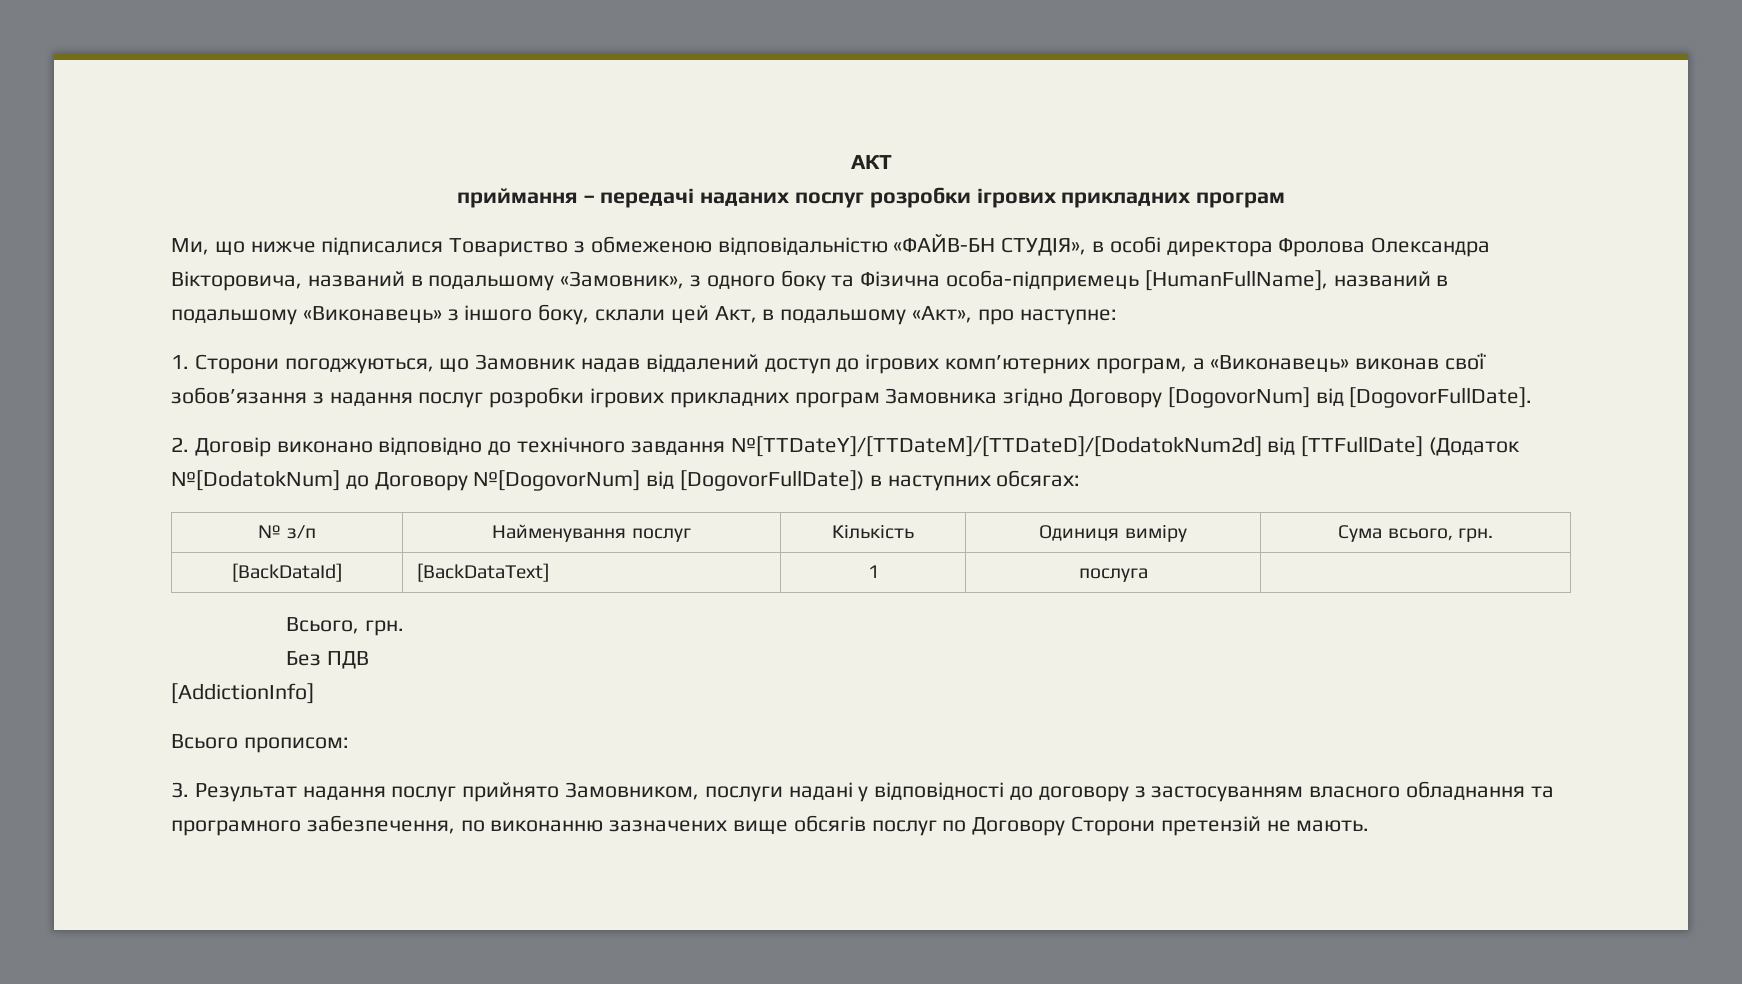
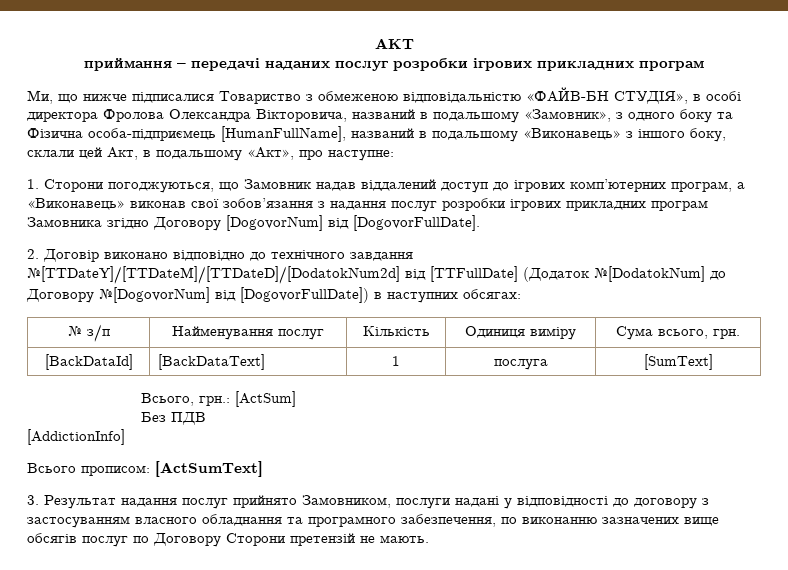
- [BackDataId] | [BackDataText] | 1 | послуга |
+ [BackDataId] | [BackDataText] | 1 | послуга | [SumText]
- Всього, грн.
+ Всього, грн.: [ActSum]
- Всього прописом:
+ Всього прописом: [ActSumText]

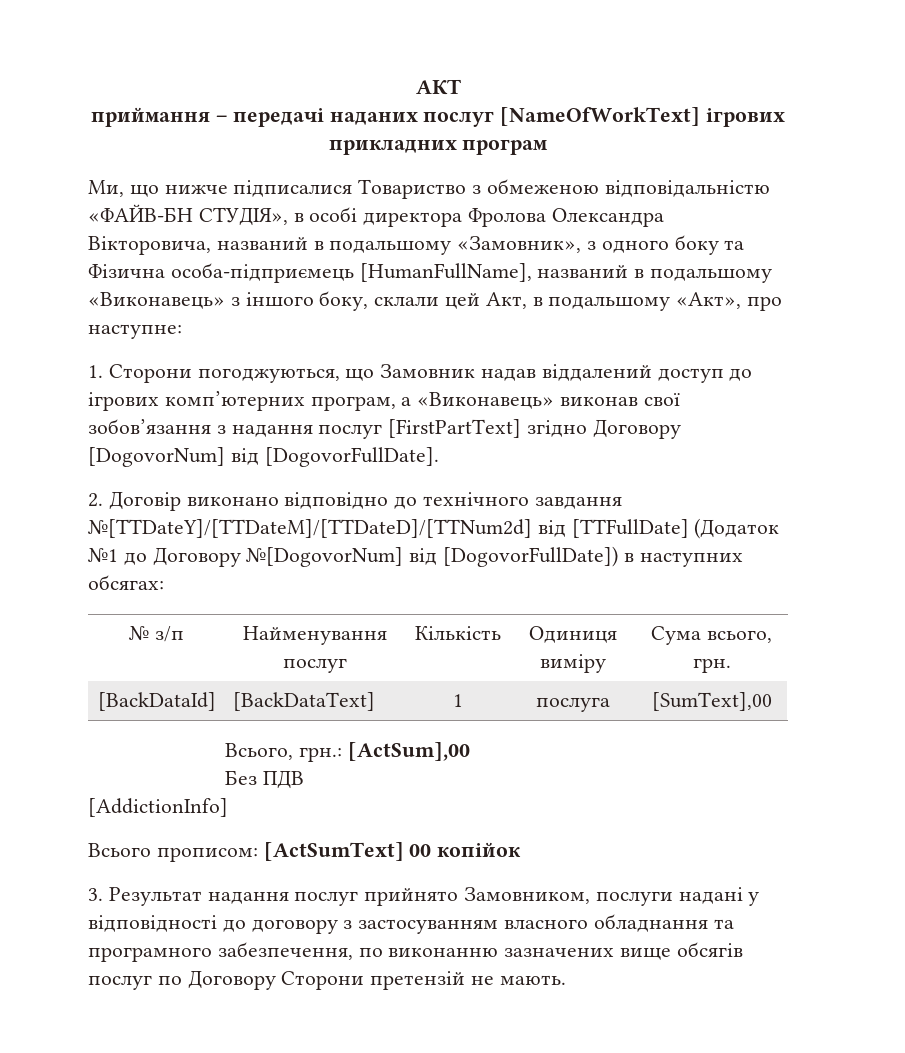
- приймання – передачі наданих послуг розробки ігрових прикладних програм
+ приймання – передачі наданих послуг [NameOfWorkText] ігрових прикладних програм
- 1. Сторони погоджуються, що Замовник надав віддалений доступ до ігрових комп’ютерних програм, а «Виконавець» виконав свої зобов’язання з надання послуг розробки ігрових прикладних програм Замовника згідно Договору [DogovorNum] від [DogovorFullDate].
+ 1. Сторони погоджуються, що Замовник надав віддалений доступ до ігрових комп’ютерних програм, а «Виконавець» виконав свої зобов’язання з надання послуг [FirstPartText] згідно Договору [DogovorNum] від [DogovorFullDate].
- 2. Договір виконано відповідно до технічного завдання №[TTDateY]/[TTDateM]/[TTDateD]/[DodatokNum2d] від [TTFullDate] (Додаток №[DodatokNum] до Договору №[DogovorNum] від [DogovorFullDate]) в наступних обсягах:
+ 2. Договір виконано відповідно до технічного завдання №[TTDateY]/[TTDateM]/[TTDateD]/[TTNum2d] від [TTFullDate] (Додаток №1 до Договору №[DogovorNum] від [DogovorFullDate]) в наступних обсягах:
- [BackDataId] | [BackDataText] | 1 | послуга | [SumText]
+ [BackDataId] | [BackDataText] | 1 | послуга | [SumText],00
- Всього, грн.: [ActSum]
+ Всього, грн.: [ActSum],00
- Всього прописом: [ActSumText]
+ Всього прописом: [ActSumText] 00 копійок

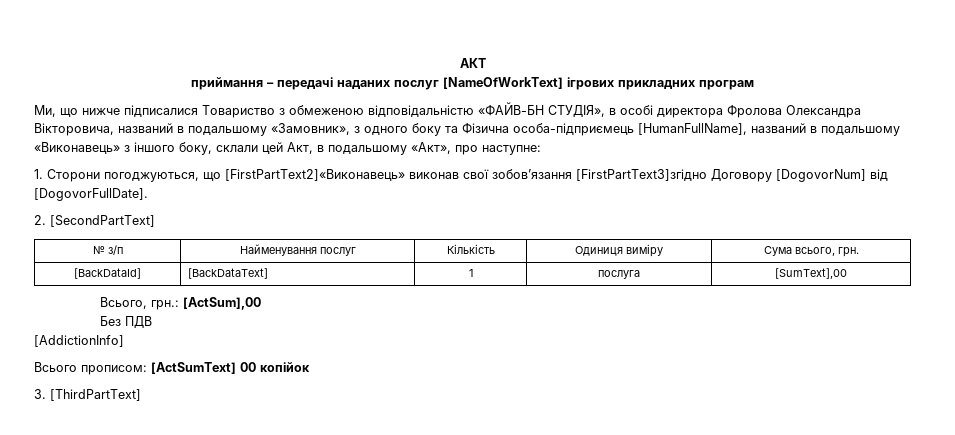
- 1. Сторони погоджуються, що Замовник надав віддалений доступ до ігрових комп’ютерних програм, а «Виконавець» виконав свої зобов’язання з надання послуг [FirstPartText] згідно Договору [DogovorNum] від [DogovorFullDate].
+ 1. Сторони погоджуються, що [FirstPartText2]«Виконавець» виконав свої зобов’язання [FirstPartText3]згідно Договору [DogovorNum] від [DogovorFullDate].
- 2. Договір виконано відповідно до технічного завдання №[TTDateY]/[TTDateM]/[TTDateD]/[TTNum2d] від [TTFullDate] (Додаток №1 до Договору №[DogovorNum] від [DogovorFullDate]) в наступних обсягах:
+ 2. [SecondPartText]
- 3. Результат надання послуг прийнято Замовником, послуги надані у відповідності до договору з застосуванням власного обладнання та програмного забезпечення, по виконанню зазначених вище обсягів послуг по Договору Сторони претензій не мають.
+ 3. [ThirdPartText]

